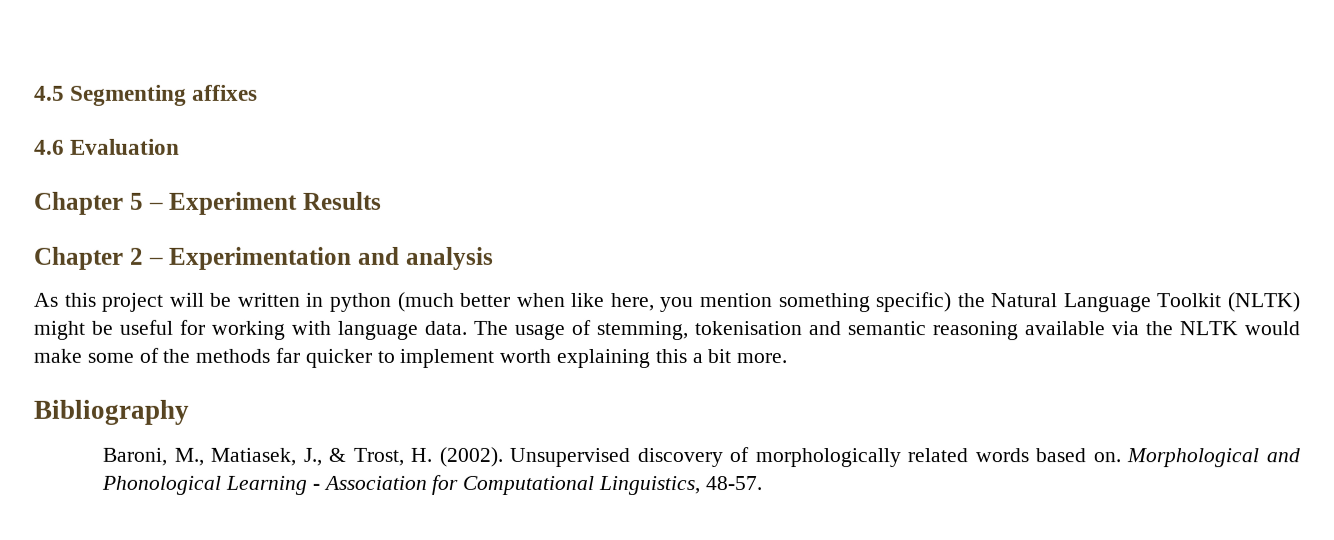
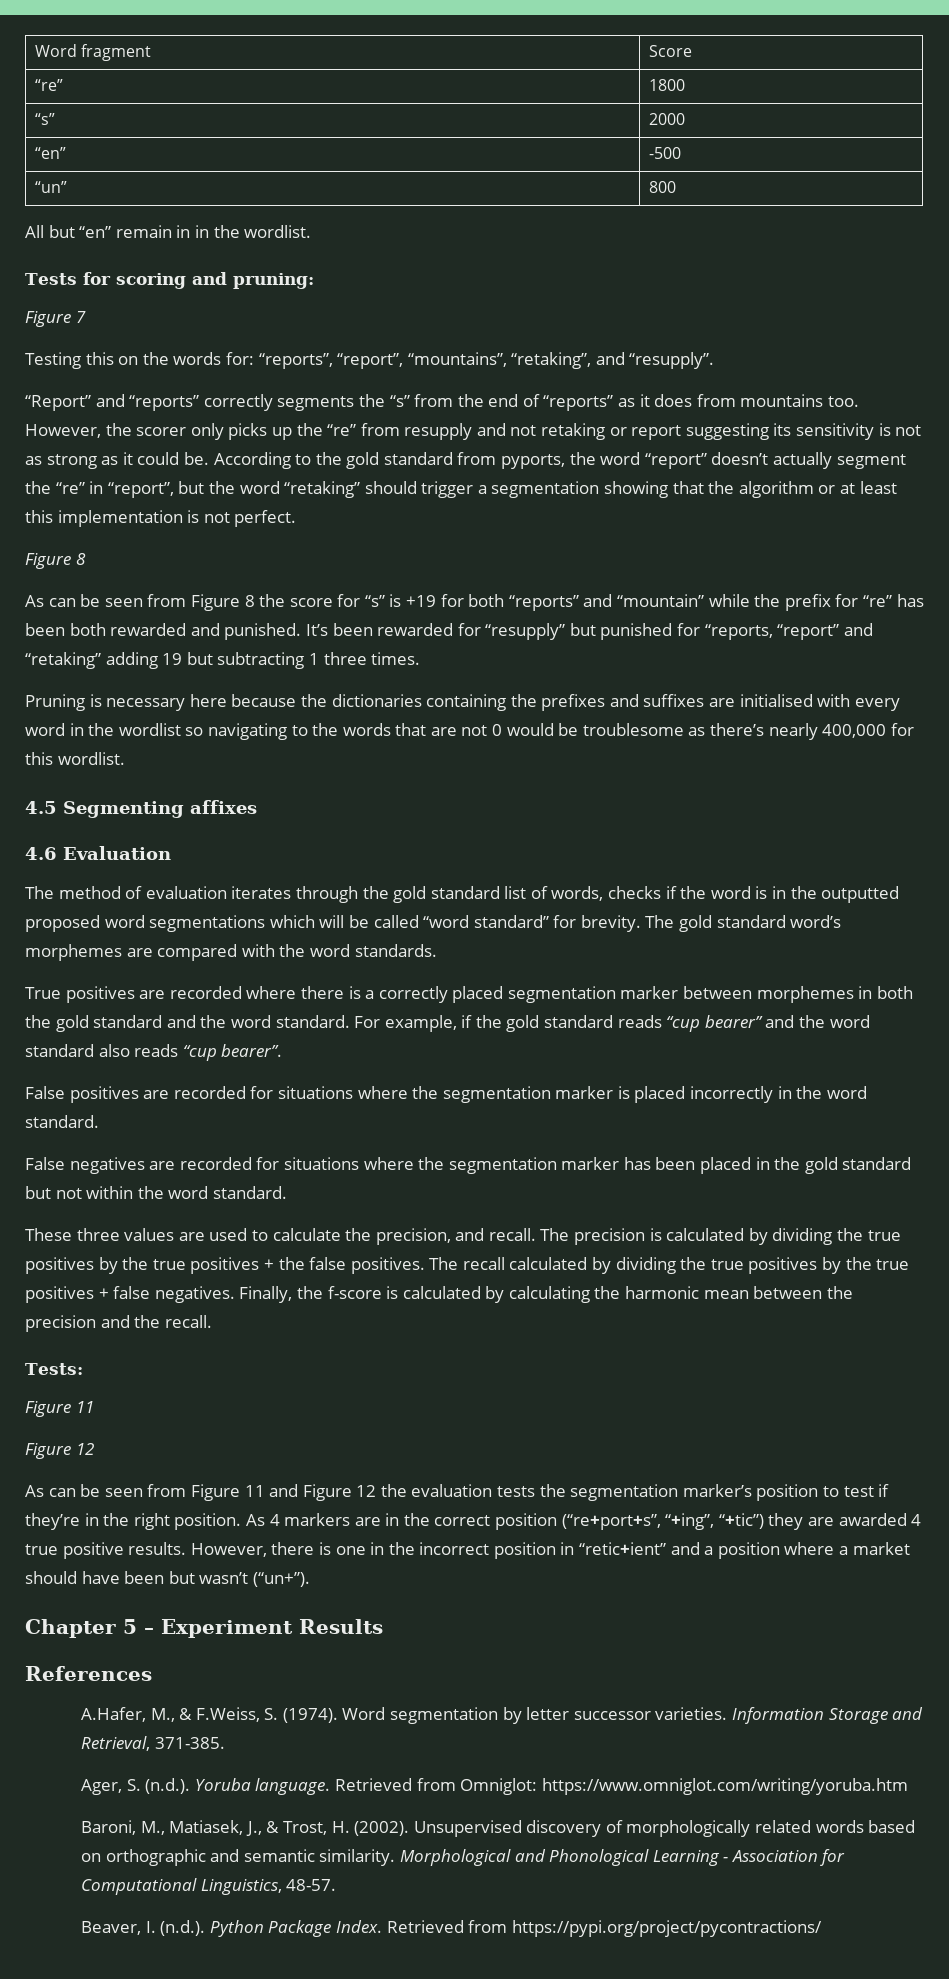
+ Word fragment | Score
+ “re” | 1800
+ “s” | 2000
+ “en” | -500
+ “un” | 800
+ All but “en” remain in in the wordlist.
+ Tests for scoring and pruning:
+ Figure 7
+ Testing this on the words for: “reports”, “report”, “mountains”, “retaking”, and “resupply”.
+ “Report” and “reports” correctly segments the “s” from the end of “reports” as it does from mountains too. However, the scorer only picks up the “re” from resupply and not retaking or report suggesting its sensitivity is not as strong as it could be. According to the gold standard from pyports, the word “report” doesn’t actually segment the “re” in “report”, but the word “retaking” should trigger a segmentation showing that the algorithm or at least this implementation is not perfect.
+ Figure 8
+ As can be seen from Figure 8 the score for “s” is +19 for both “reports” and “mountain” while the prefix for “re” has been both rewarded and punished. It’s been rewarded for “resupply” but punished for “reports, “report” and “retaking” adding 19 but subtracting 1 three times.
+ Pruning is necessary here because the dictionaries containing the prefixes and suffixes are initialised with every word in the wordlist so navigating to the words that are not 0 would be troublesome as there’s nearly 400,000 for this wordlist.
+ The method of evaluation iterates through the gold standard list of words, checks if the word is in the outputted proposed word segmentations which will be called “word standard” for brevity. The gold standard word’s morphemes are compared with the word standards.
+ True positives are recorded where there is a correctly placed segmentation marker between morphemes in both the gold standard and the word standard. For example, if the gold standard reads “cup bearer” and the word standard also reads “cup bearer”.
+ False positives are recorded for situations where the segmentation marker is placed incorrectly in the word standard.
+ False negatives are recorded for situations where the segmentation marker has been placed in the gold standard but not within the word standard.
+ These three values are used to calculate the precision, and recall. The precision is calculated by dividing the true positives by the true positives + the false positives. The recall calculated by dividing the true positives by the true positives + false negatives. Finally, the f-score is calculated by calculating the harmonic mean between the precision and the recall.
+ Tests:
+ Figure 11
+ Figure 12
+ As can be seen from Figure 11 and Figure 12 the evaluation tests the segmentation marker’s position to test if they’re in the right position. As 4 markers are in the correct position (“re+port+s”, “+ing”, “+tic”) they are awarded 4 true positive results. However, there is one in the incorrect position in “retic+ient” and a position where a market should have been but wasn’t (“un+”).
- Chapter 2 – Experimentation and analysis
- As this project will be written in python (much better when like here, you mention something specific) the Natural Language Toolkit (NLTK) might be useful for working with language data. The usage of stemming, tokenisation and semantic reasoning available via the NLTK would make some of the methods far quicker to implement worth explaining this a bit more.
- Bibliography
+ References
+ A.Hafer, M., & F.Weiss, S. (1974). Word segmentation by letter successor varieties. Information Storage and Retrieval, 371-385.
+ Ager, S. (n.d.). Yoruba language. Retrieved from Omniglot: https://www.omniglot.com/writing/yoruba.htm
- Unsupervised discovery of morphologically related words based on.
+ Unsupervised discovery of morphologically related words based on orthographic and semantic similarity.
+ Beaver, I. (n.d.). Python Package Index. Retrieved from https://pypi.org/project/pycontractions/

